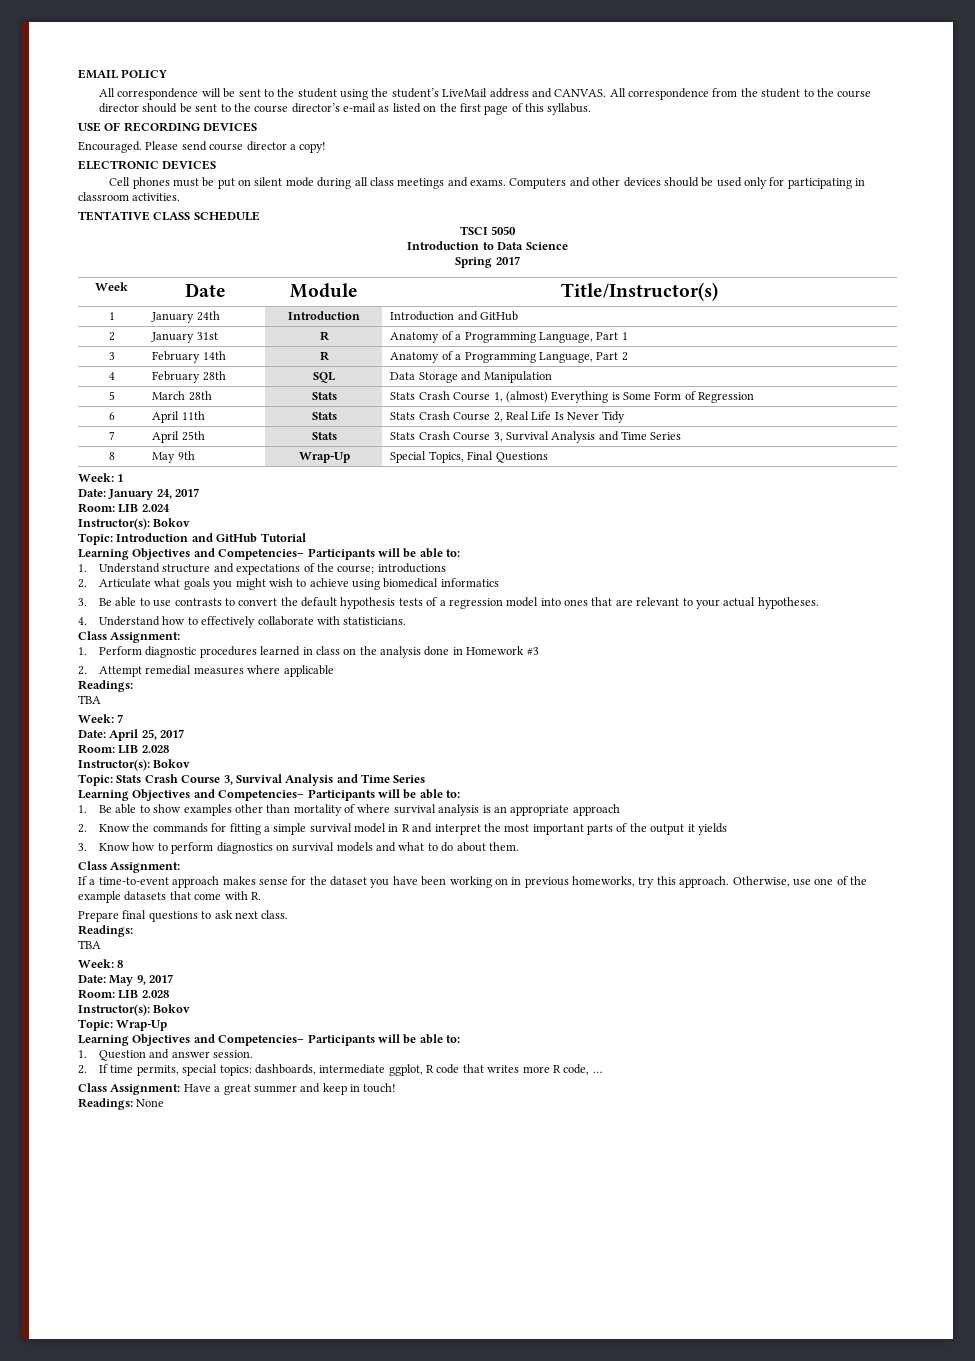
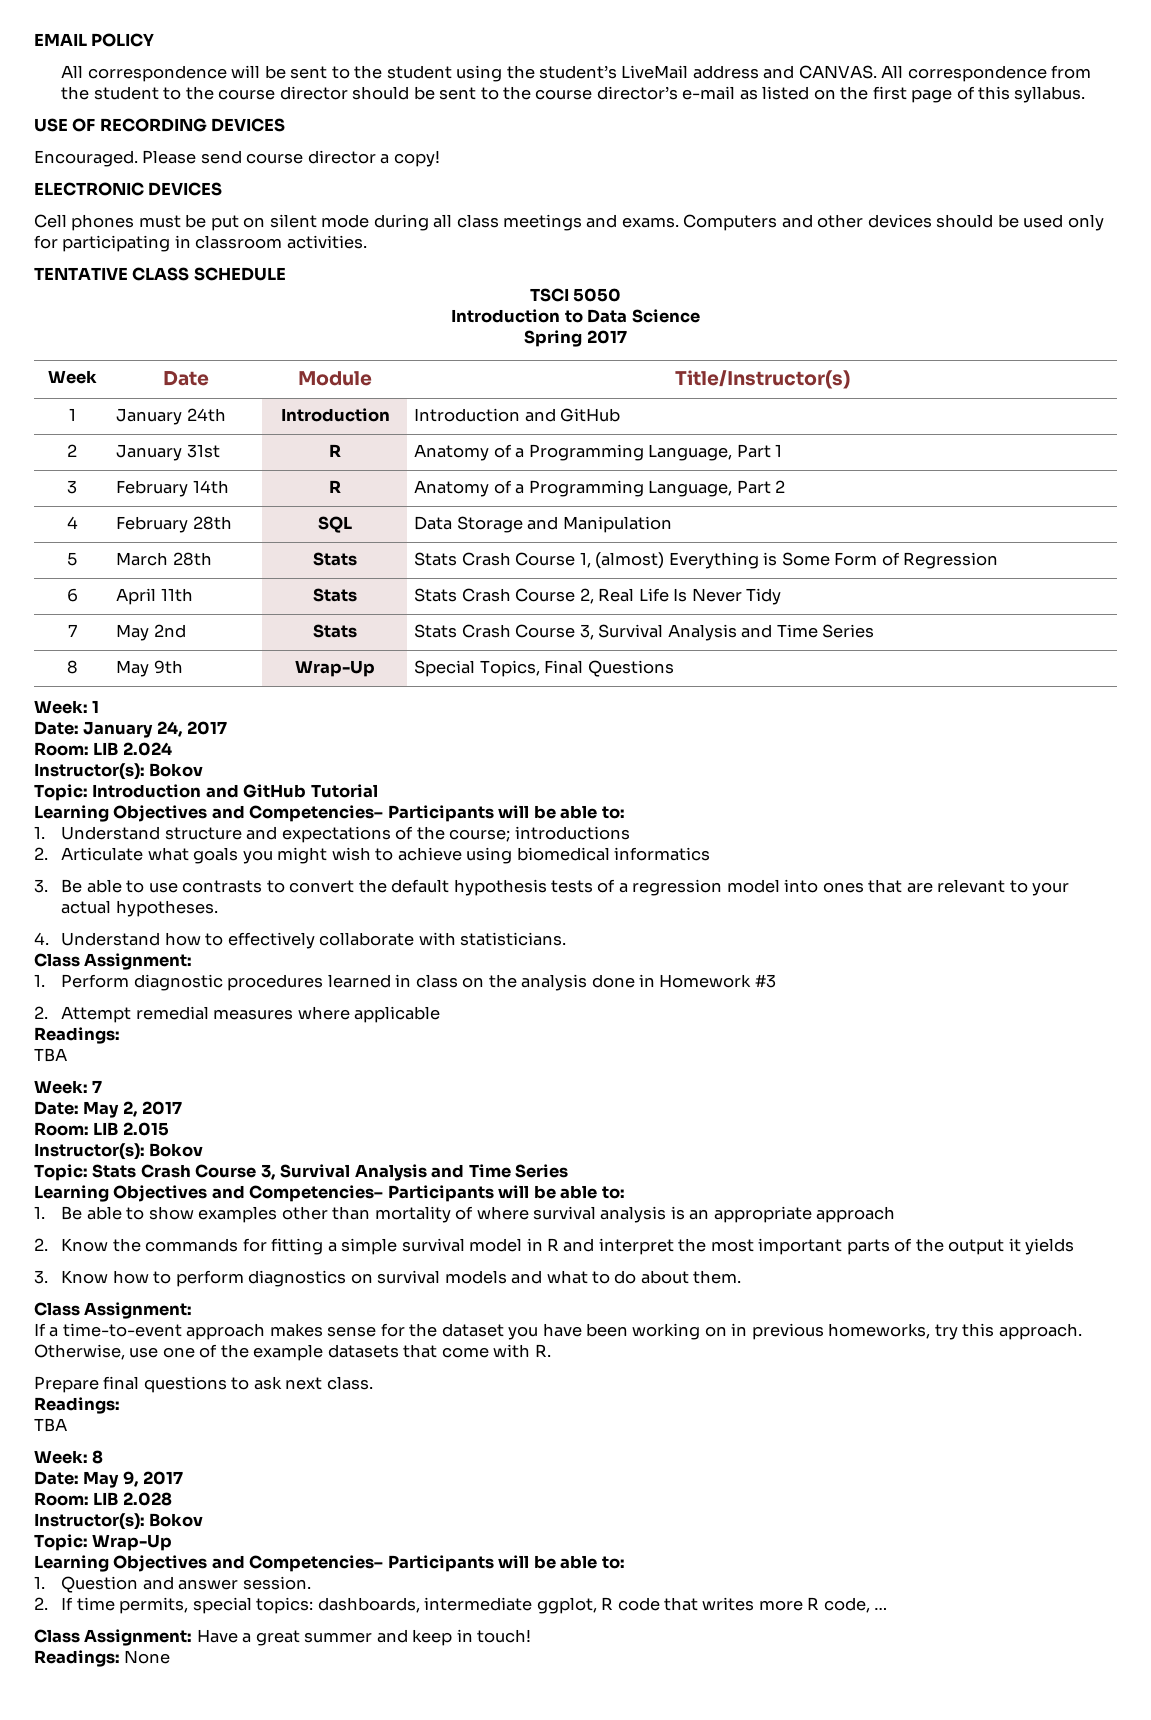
- 7 | April 25th | Stats | Stats Crash Course 3, Survival Analysis and Time Series
+ 7 | May 2nd | Stats | Stats Crash Course 3, Survival Analysis and Time Series
- Date: April 25, 2017
- Room: LIB 2.028
+ Date: May 2, 2017
+ Room: LIB 2.015

